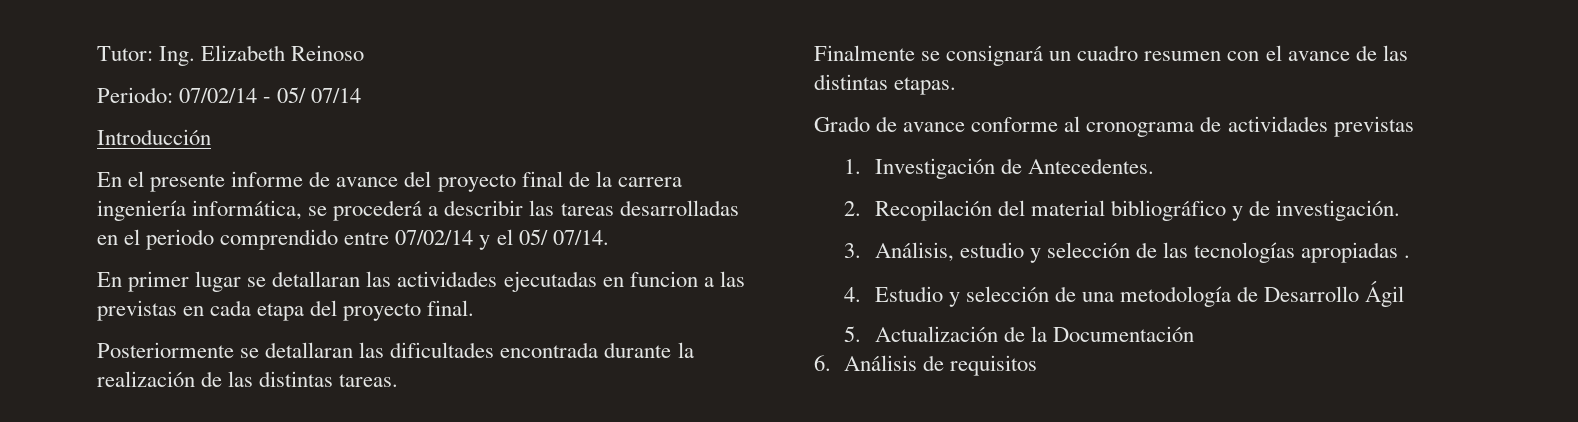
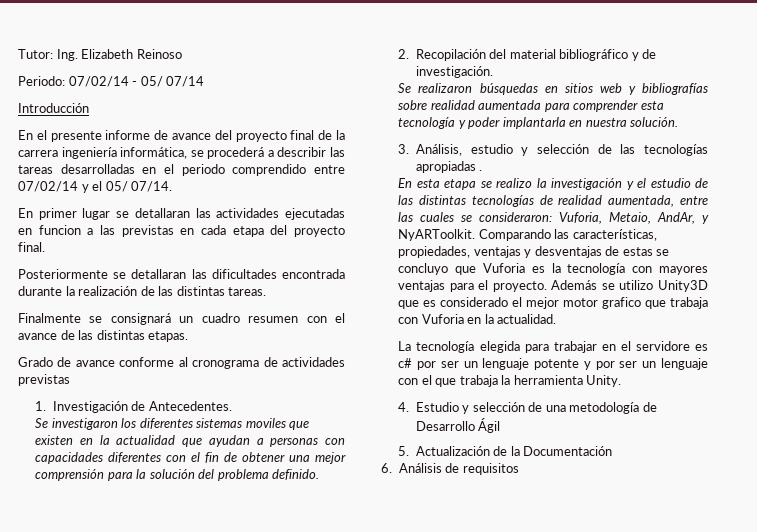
+ Se investigaron los diferentes sistemas moviles que existen en la actualidad que ayudan a personas con capacidades diferentes con el fin de obtener una mejor comprensión para la solución del problema definido.
+ Se realizaron búsquedas en sitios web y bibliografías sobre realidad aumentada para comprender esta tecnología y poder implantarla en nuestra solución.
+ En esta etapa se realizo la investigación y el estudio de las distintas tecnologías de realidad aumentada, entre las cuales se consideraron: Vuforia, Metaio, AndAr, y NyARToolkit. Comparando las características, propiedades, ventajas y desventajas de estas se concluyo que Vuforia es la tecnología con mayores ventajas para el proyecto. Además se utilizo Unity3D que es considerado el mejor motor grafico que trabaja con Vuforia en la actualidad.
+ La tecnología elegida para trabajar en el servidore es c# por ser un lenguaje potente y por ser un lenguaje con el que trabaja la herramienta Unity.

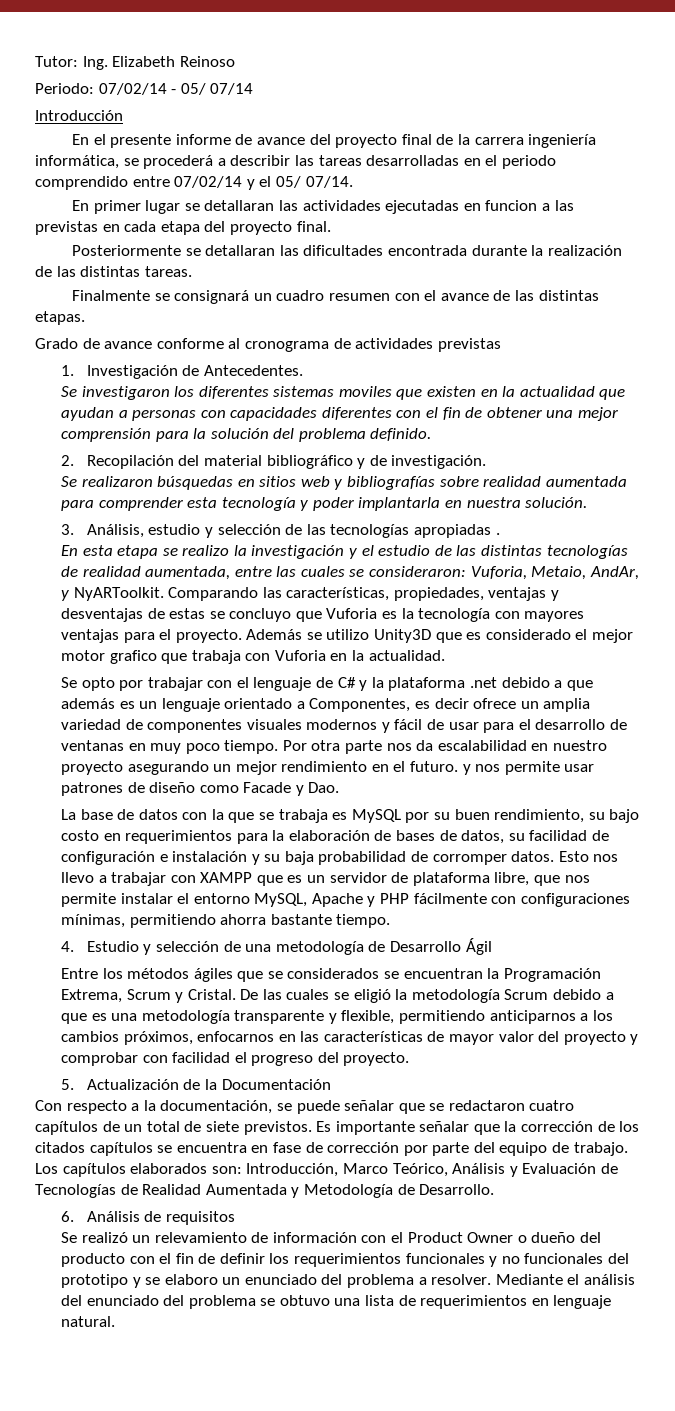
- La tecnología elegida para trabajar en el servidore es c# por ser un lenguaje potente y por ser un lenguaje con el que trabaja la herramienta Unity.
+ Se opto por trabajar con el lenguaje de C# y la plataforma .net debido a que además es un lenguaje orientado a Componentes, es decir ofrece un amplia variedad de componentes visuales modernos y fácil de usar para el desarrollo de ventanas en muy poco tiempo. Por otra parte nos da escalabilidad en nuestro proyecto asegurando un mejor rendimiento en el futuro. y nos permite usar patrones de diseño como Facade y Dao.
+ La base de datos con la que se trabaja es MySQL por su buen rendimiento, su bajo costo en requerimientos para la elaboración de bases de datos, su facilidad de configuración e instalación y su baja probabilidad de corromper datos. Esto nos llevo a trabajar con XAMPP que es un servidor de plataforma libre, que nos permite instalar el entorno MySQL, Apache y PHP fácilmente con configuraciones mínimas, permitiendo ahorra bastante tiempo.
+ Entre los métodos ágiles que se considerados se encuentran la Programación Extrema, Scrum y Cristal. De las cuales se eligió la metodología Scrum debido a que es una metodología transparente y flexible, permitiendo anticiparnos a los cambios próximos, enfocarnos en las características de mayor valor del proyecto y comprobar con facilidad el progreso del proyecto.
+ Con respecto a la documentación, se puede señalar que se redactaron cuatro capítulos de un total de siete previstos. Es importante señalar que la corrección de los citados capítulos se encuentra en fase de corrección por parte del equipo de trabajo. Los capítulos elaborados son: Introducción, Marco Teórico, Análisis y Evaluación de Tecnologías de Realidad Aumentada y Metodología de Desarrollo.
  6. Análisis de requisitos
+ Se realizó un relevamiento de información con el Product Owner o dueño del producto con el fin de definir los requerimientos funcionales y no funcionales del prototipo y se elaboro un enunciado del problema a resolver. Mediante el análisis del enunciado del problema se obtuvo una lista de requerimientos en lenguaje natural.

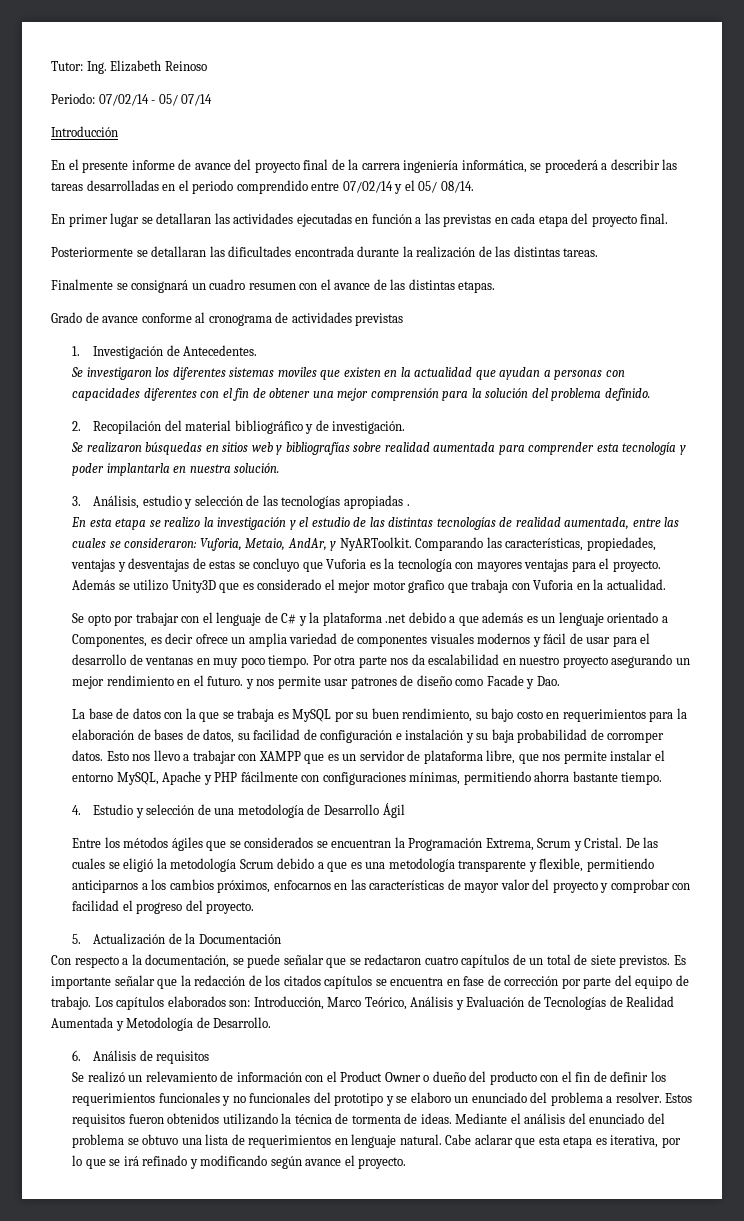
- En el presente informe de avance del proyecto final de la carrera ingeniería informática, se procederá a describir las tareas desarrolladas en el periodo comprendido entre 07/02/14 y el 05/ 07/14.
+ En el presente informe de avance del proyecto final de la carrera ingeniería informática, se procederá a describir las tareas desarrolladas en el periodo comprendido entre 07/02/14 y el 05/ 08/14.
- En primer lugar se detallaran las actividades ejecutadas en funcion a las previstas en cada etapa del proyecto final.
+ En primer lugar se detallaran las actividades ejecutadas en función a las previstas en cada etapa del proyecto final.
- Es importante señalar que la corrección de los citados capítulos se encuentra en fase de corrección por parte del equipo de trabajo.
+ Es importante señalar que la redacción de los citados capítulos se encuentra en fase de corrección por parte del equipo de trabajo.
+ Estos requisitos fueron obtenidos utilizando la técnica de tormenta de ideas.
+ Cabe aclarar que esta etapa es iterativa, por lo que se irá refinado y modificando según avance el proyecto.

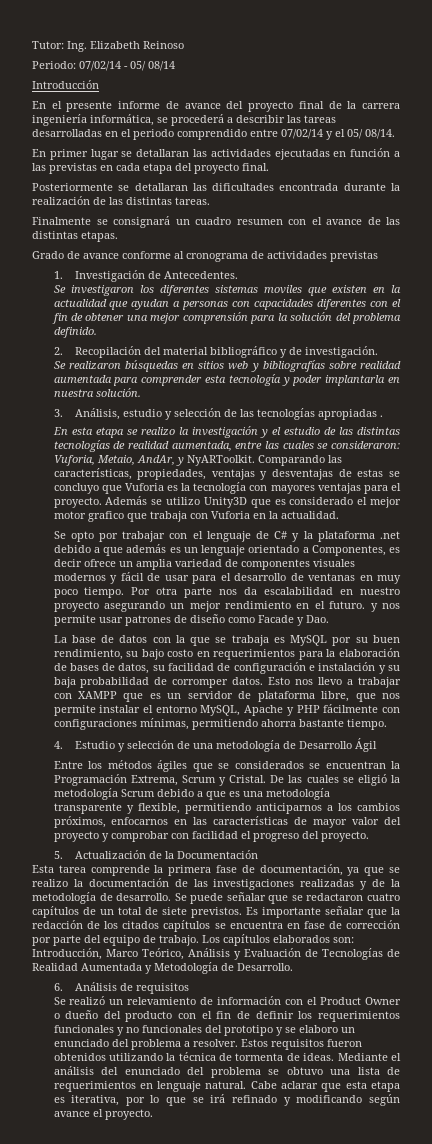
- Periodo: 07/02/14 - 05/ 07/14
+ Periodo: 07/02/14 - 05/ 08/14
- Con respecto a la documentación, se puede señalar que se redactaron cuatro capítulos de un total de siete previstos.
+ Esta tarea comprende la primera fase de documentación, ya que se realizo la documentación de las investigaciones realizadas y de la metodología de desarrollo. Se puede señalar que se redactaron cuatro capítulos de un total de siete previstos.

